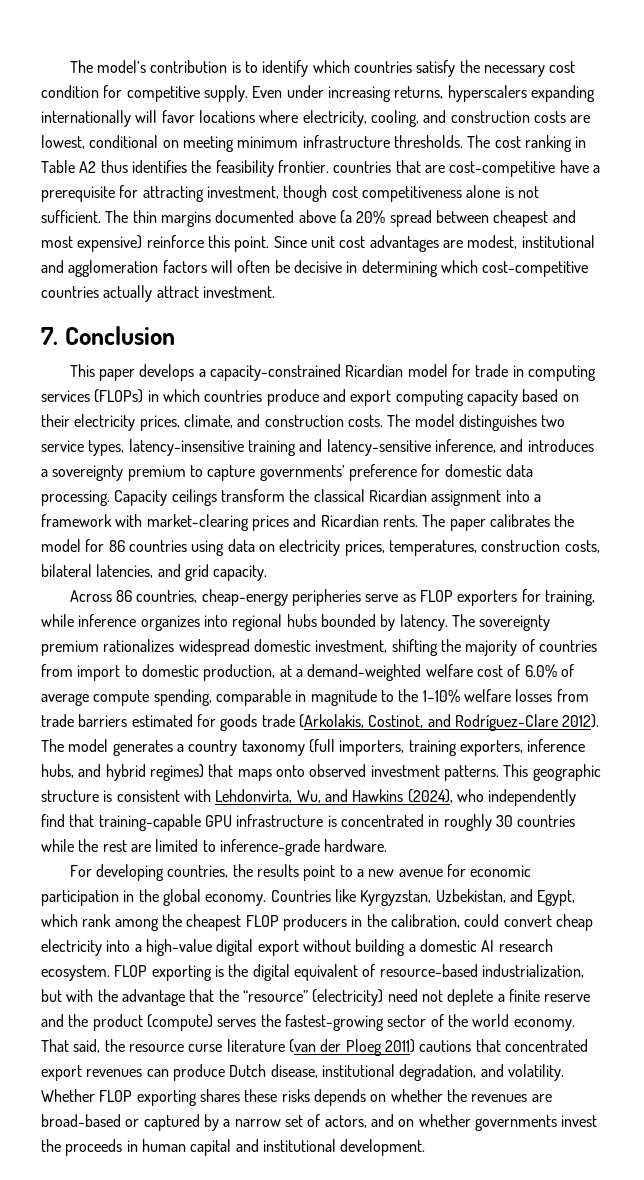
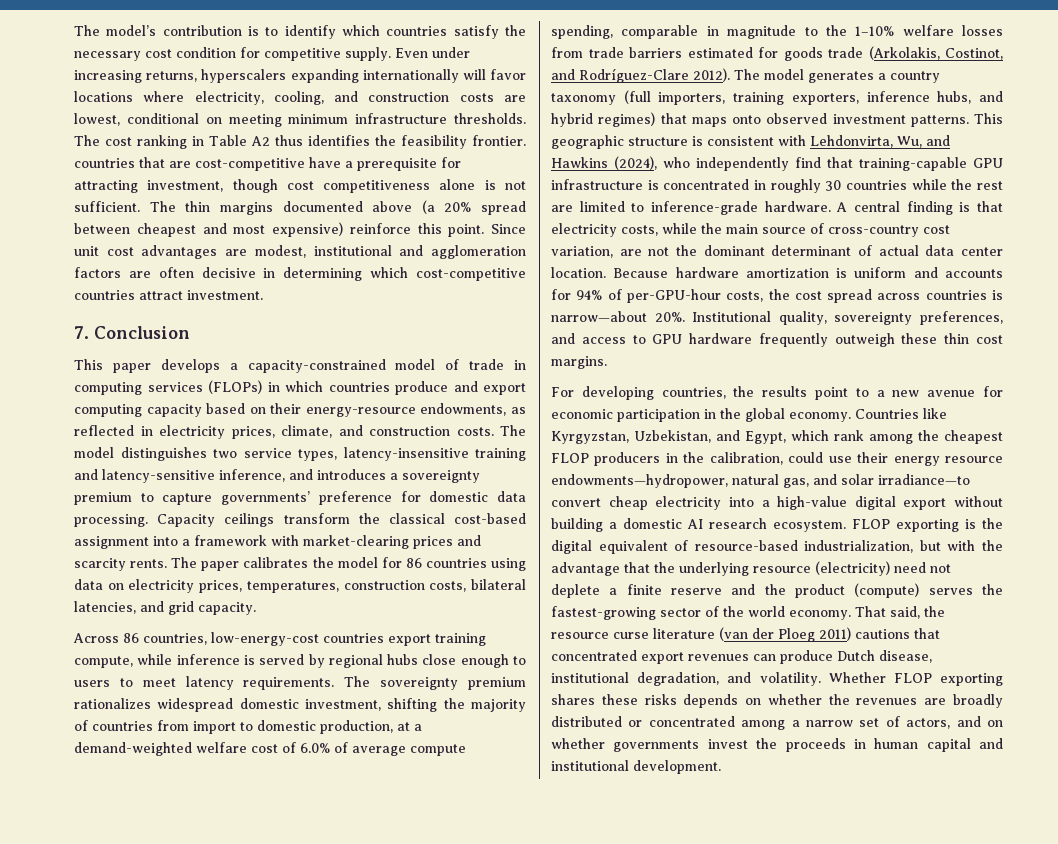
- Since unit cost advantages are modest, institutional and agglomeration factors will often be decisive in determining which cost-competitive countries actually attract investment.
+ Since unit cost advantages are modest, institutional and agglomeration factors are often decisive in determining which cost-competitive countries attract investment.
- This paper develops a capacity-constrained Ricardian model for trade in computing services (FLOPs) in which countries produce and export computing capacity based on their electricity prices, climate, and construction costs.
+ This paper develops a capacity-constrained model of trade in computing services (FLOPs) in which countries produce and export computing capacity based on their energy-resource endowments, as reflected in electricity prices, climate, and construction costs.
- Capacity ceilings transform the classical Ricardian assignment into a framework with market-clearing prices and Ricardian rents.
+ Capacity ceilings transform the classical cost-based assignment into a framework with market-clearing prices and scarcity rents.
- Across 86 countries, cheap-energy peripheries serve as FLOP exporters for training, while inference organizes into regional hubs bounded by latency.
+ Across 86 countries, low-energy-cost countries export training compute, while inference is served by regional hubs close enough to users to meet latency requirements.
+ A central finding is that electricity costs, while the main source of cross-country cost variation, are not the dominant determinant of actual data center location. Because hardware amortization is uniform and accounts for 94% of per-GPU-hour costs, the cost spread across countries is narrow—about 20%. Institutional quality, sovereignty preferences, and access to GPU hardware frequently outweigh these thin cost margins.
- Countries like Kyrgyzstan, Uzbekistan, and Egypt, which rank among the cheapest FLOP producers in the calibration, could convert cheap electricity into a high-value digital export without building a domestic AI research ecosystem.
+ Countries like Kyrgyzstan, Uzbekistan, and Egypt, which rank among the cheapest FLOP producers in the calibration, could use their energy resource endowments—hydropower, natural gas, and solar irradiance—to convert cheap electricity into a high-value digital export without building a domestic AI research ecosystem.
- FLOP exporting is the digital equivalent of resource-based industrialization, but with the advantage that the “resource” (electricity) need not deplete a finite reserve and the product (compute) serves the fastest-growing sector of the world economy.
+ FLOP exporting is the digital equivalent of resource-based industrialization, but with the advantage that the underlying resource (electricity) need not deplete a finite reserve and the product (compute) serves the fastest-growing sector of the world economy.
- Whether FLOP exporting shares these risks depends on whether the revenues are broad-based or captured by a narrow set of actors, and on whether governments invest the proceeds in human capital and institutional development.
+ Whether FLOP exporting shares these risks depends on whether the revenues are broadly distributed or concentrated among a narrow set of actors, and on whether governments invest the proceeds in human capital and institutional development.

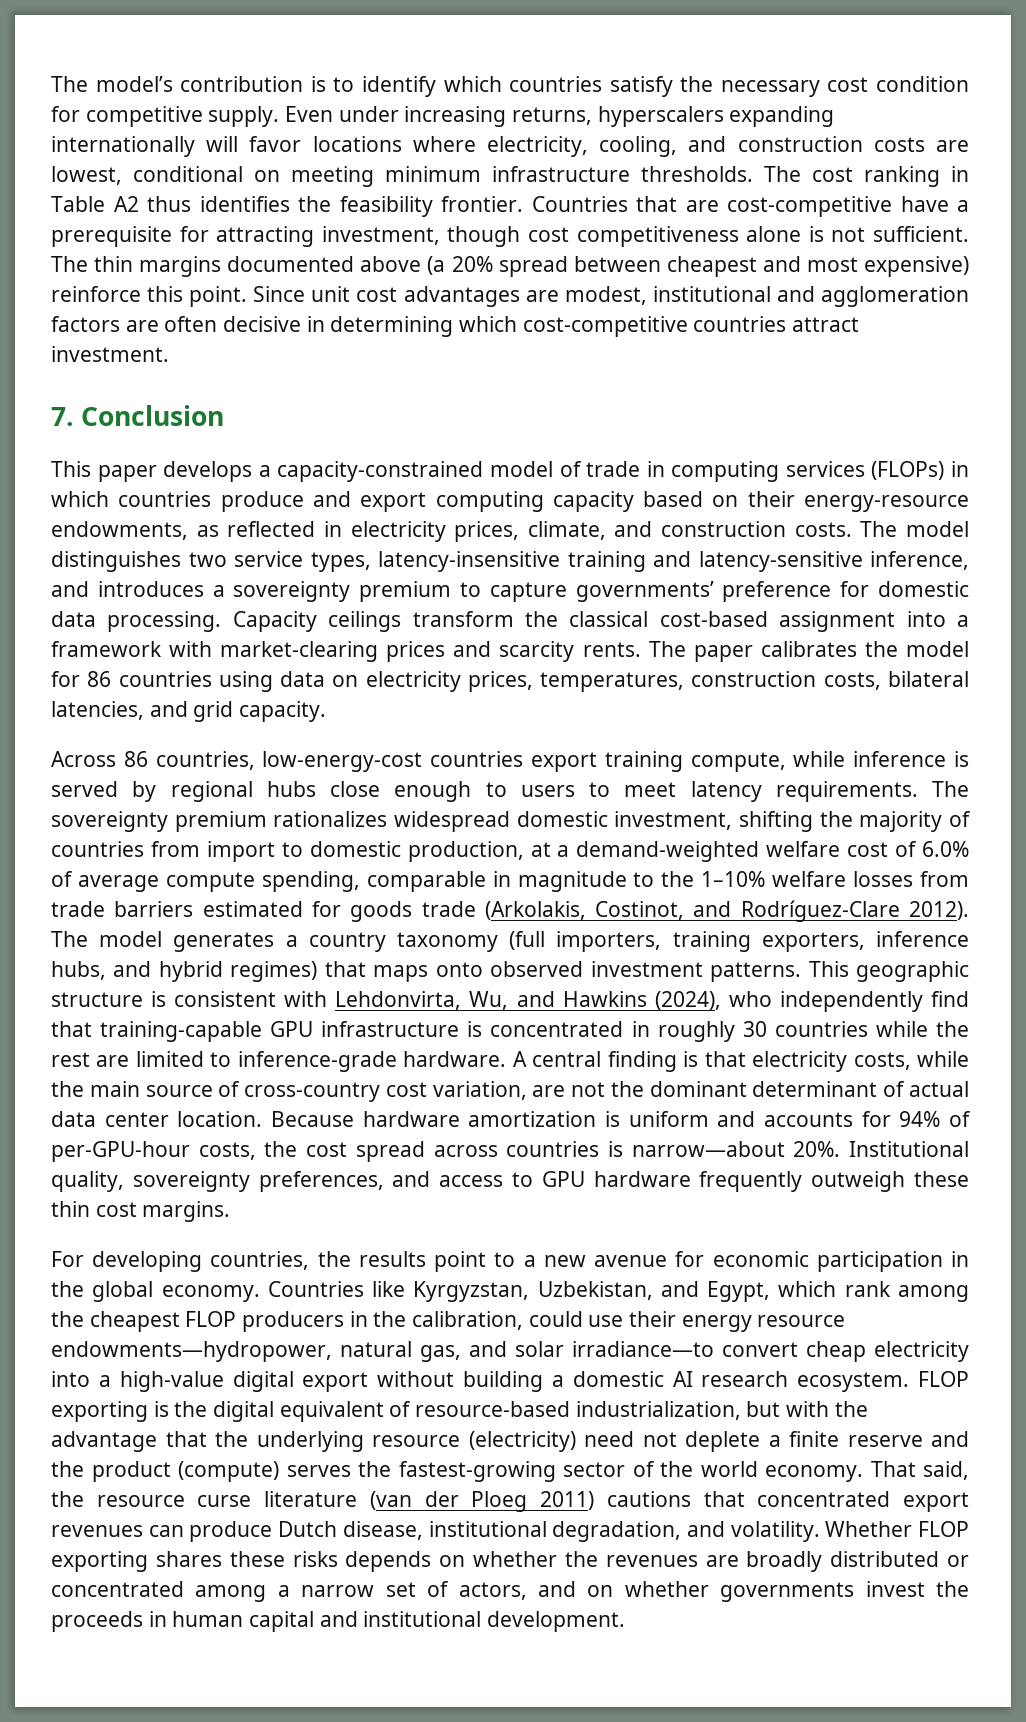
- The cost ranking in Table A2 thus identifies the feasibility frontier. countries that are cost-competitive have a prerequisite for attracting investment, though cost competitiveness alone is not sufficient.
+ The cost ranking in Table A2 thus identifies the feasibility frontier. Countries that are cost-competitive have a prerequisite for attracting investment, though cost competitiveness alone is not sufficient.

